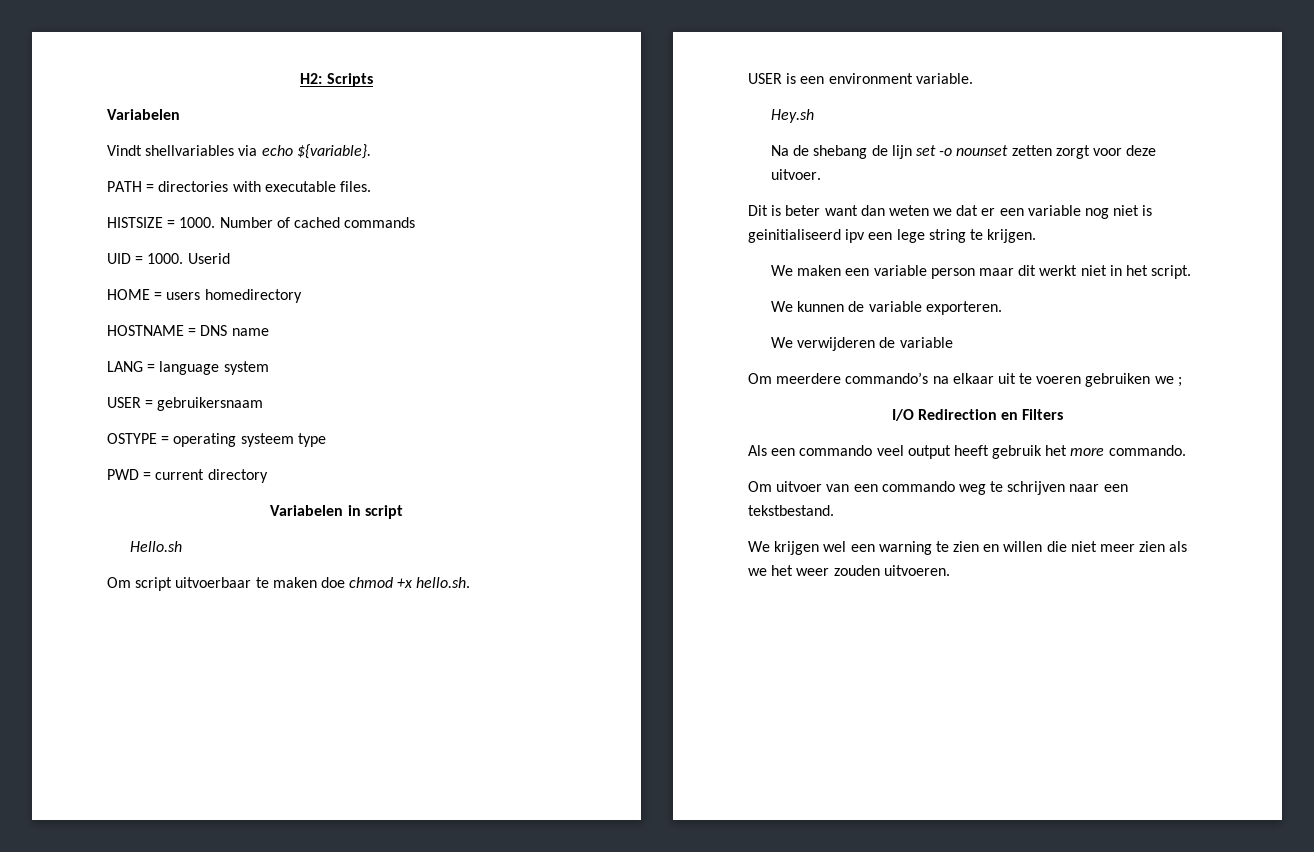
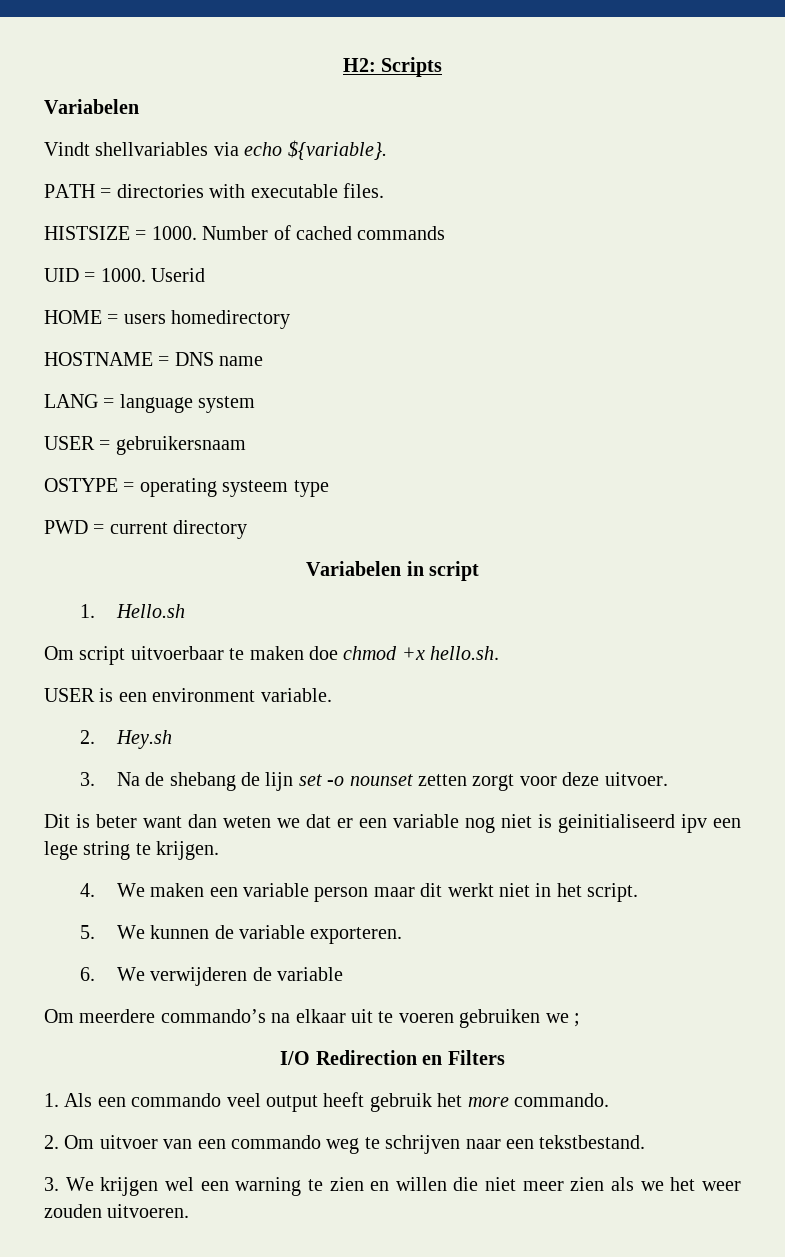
- Hello.sh
+ 1. Hello.sh
- Hey.sh
+ 2. Hey.sh
- Na de shebang de lijn set -o nounset zetten zorgt voor deze uitvoer.
+ 3. Na de shebang de lijn set -o nounset zetten zorgt voor deze uitvoer.
- We maken een variable person maar dit werkt niet in het script.
+ 4. We maken een variable person maar dit werkt niet in het script.
- We kunnen de variable exporteren.
+ 5. We kunnen de variable exporteren.
- We verwijderen de variable
+ 6. We verwijderen de variable
- Als een commando veel output heeft gebruik het more commando.
+ 1. Als een commando veel output heeft gebruik het more commando.
- Om uitvoer van een commando weg te schrijven naar een tekstbestand.
+ 2. Om uitvoer van een commando weg te schrijven naar een tekstbestand.
- We krijgen wel een warning te zien en willen die niet meer zien als we het weer zouden uitvoeren.
+ 3. We krijgen wel een warning te zien en willen die niet meer zien als we het weer zouden uitvoeren.

